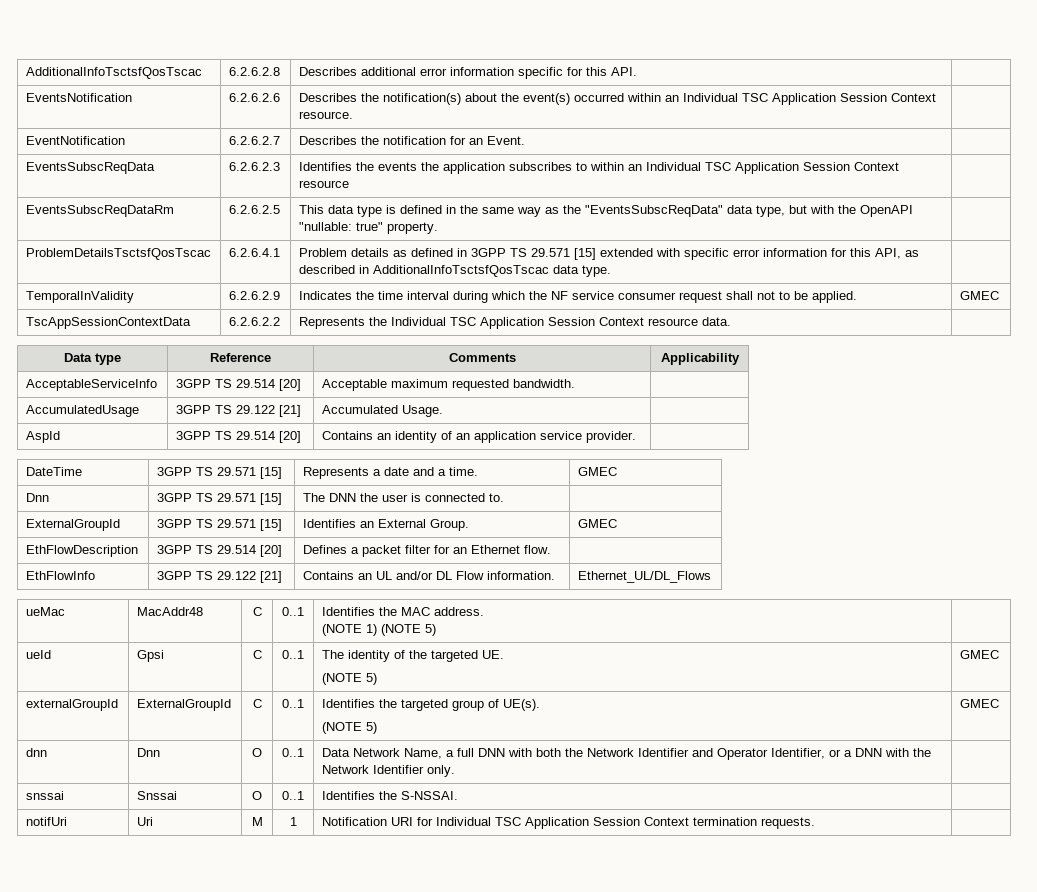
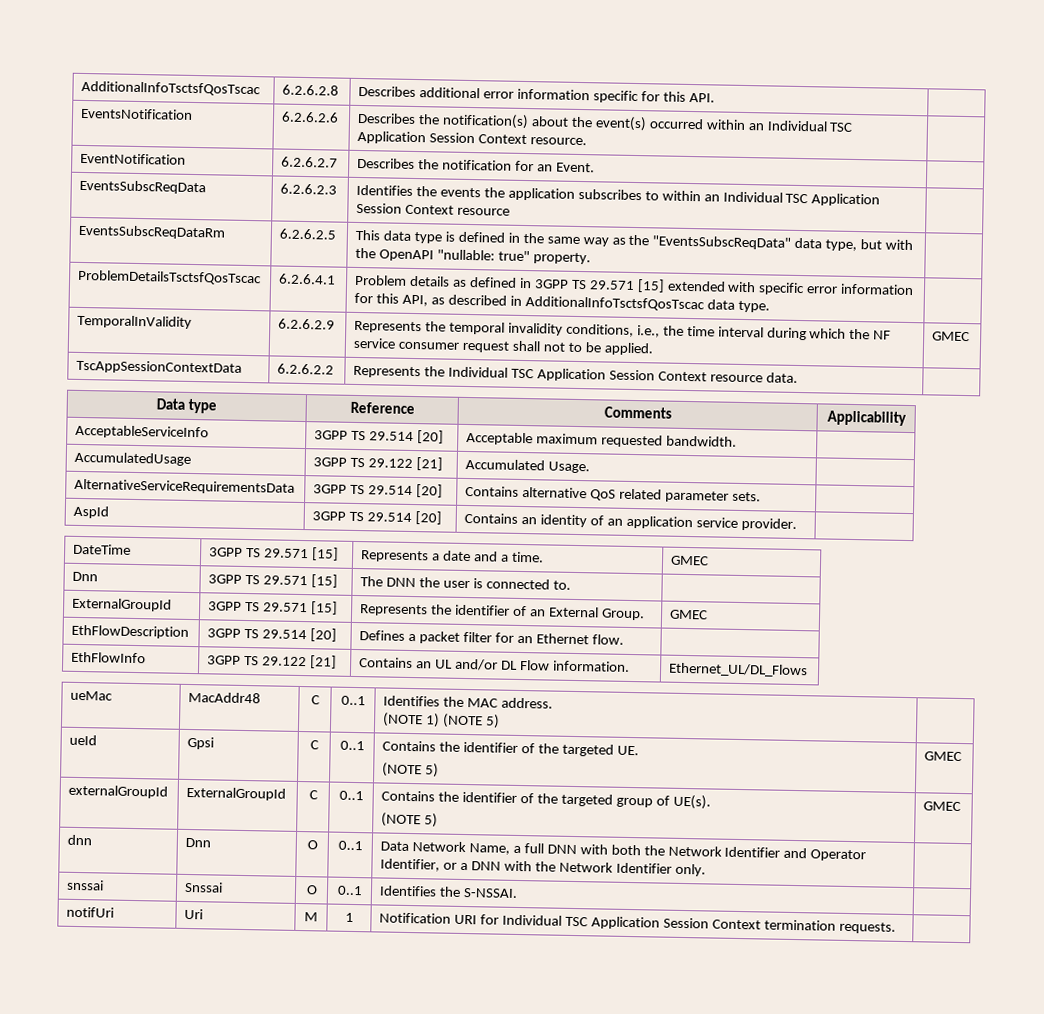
- TemporalInValidity | 6.2.6.2.9 | Indicates the time interval during which the NF service consumer request shall not to be applied. | GMEC
+ TemporalInValidity | 6.2.6.2.9 | Represents the temporal invalidity conditions, i.e., the time interval during which the NF service consumer request shall not to be applied. | GMEC
+ AlternativeServiceRequirementsData | 3GPP TS 29.514 [20] | Contains alternative QoS related parameter sets. |
- ExternalGroupId | 3GPP TS 29.571 [15] | Identifies an External Group. | GMEC
+ ExternalGroupId | 3GPP TS 29.571 [15] | Represents the identifier of an External Group. | GMEC
- ueId | Gpsi | C | 0..1 | The identity of the targeted UE.
+ ueId | Gpsi | C | 0..1 | Contains the identifier of the targeted UE.
- externalGroupId | ExternalGroupId | C | 0..1 | Identifies the targeted group of UE(s).
+ externalGroupId | ExternalGroupId | C | 0..1 | Contains the identifier of the targeted group of UE(s).

